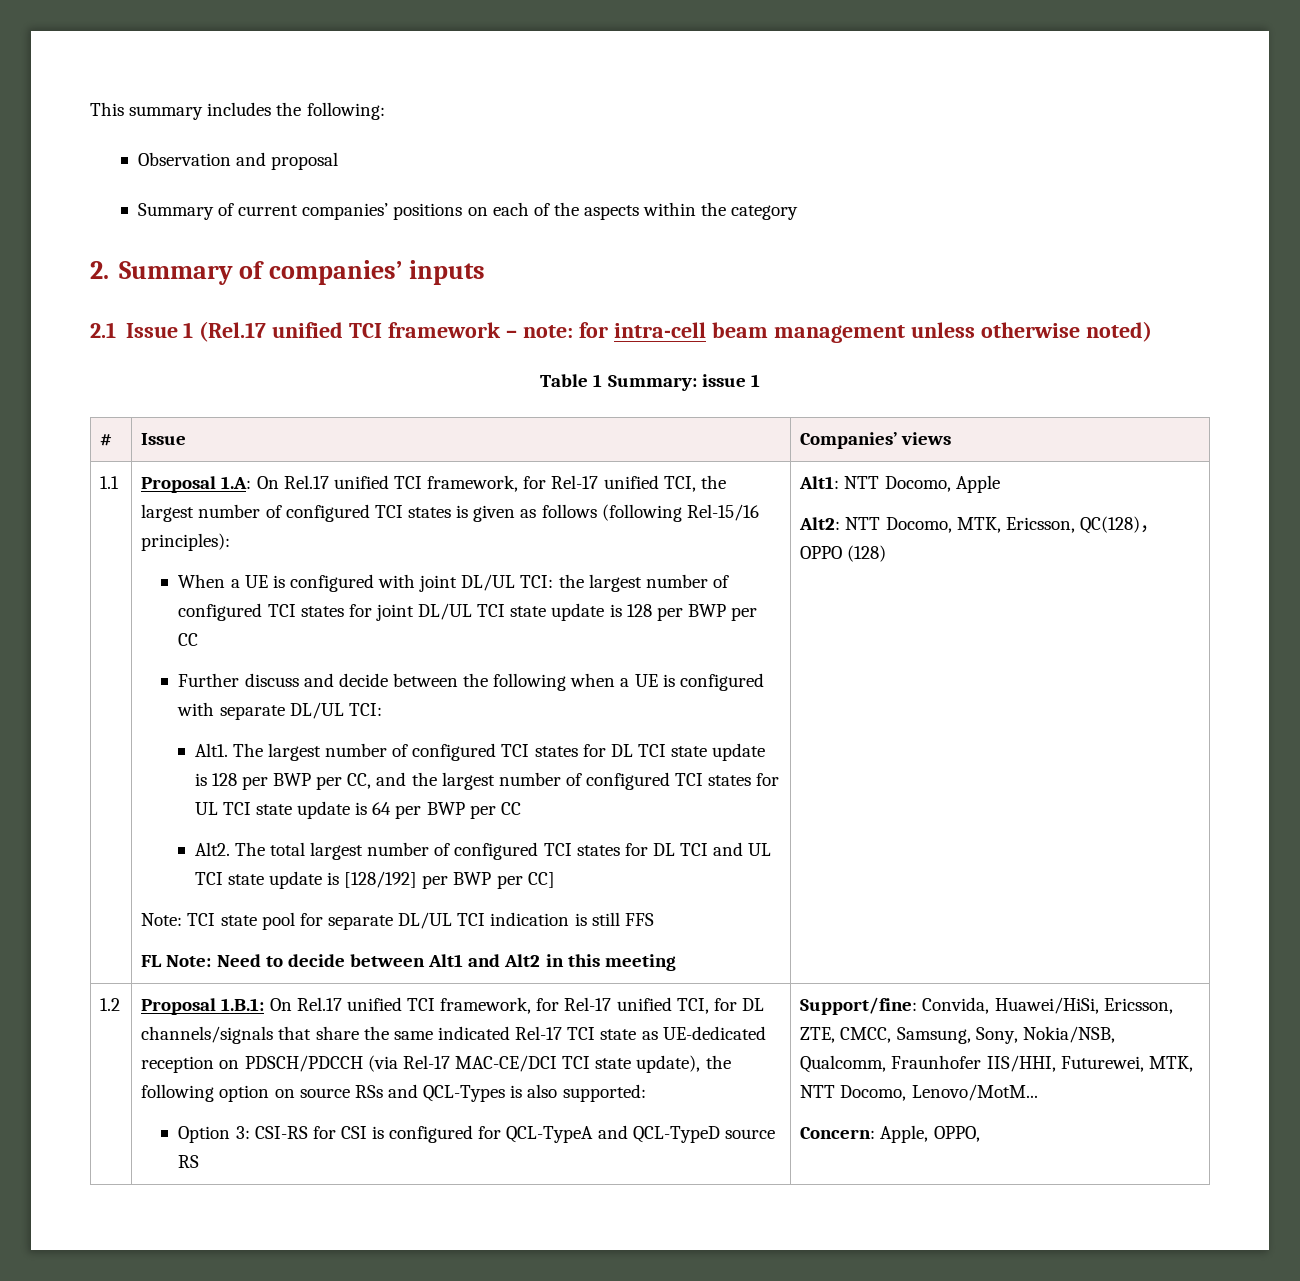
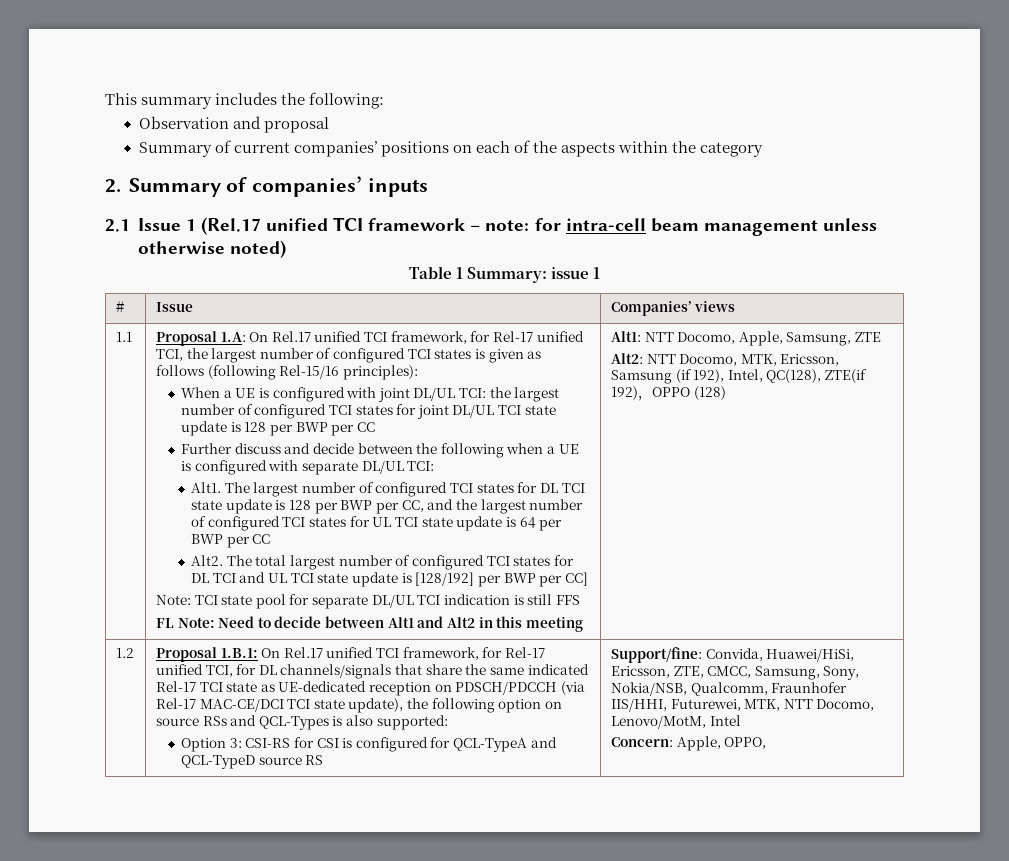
- Alt1: NTT Docomo, Apple
+ Alt1: NTT Docomo, Apple, Samsung, ZTE
- Alt2: NTT Docomo, MTK, Ericsson, QC(128)，OPPO (128)
+ Alt2: NTT Docomo, MTK, Ericsson, Samsung (if 192), Intel, QC(128), ZTE(if 192)，OPPO (128)
- Support/fine: Convida, Huawei/HiSi, Ericsson, ZTE, CMCC, Samsung, Sony, Nokia/NSB, Qualcomm, Fraunhofer IIS/HHI, Futurewei, MTK, NTT Docomo, Lenovo/MotM...
+ Support/fine: Convida, Huawei/HiSi, Ericsson, ZTE, CMCC, Samsung, Sony, Nokia/NSB, Qualcomm, Fraunhofer IIS/HHI, Futurewei, MTK, NTT Docomo, Lenovo/MotM, Intel

